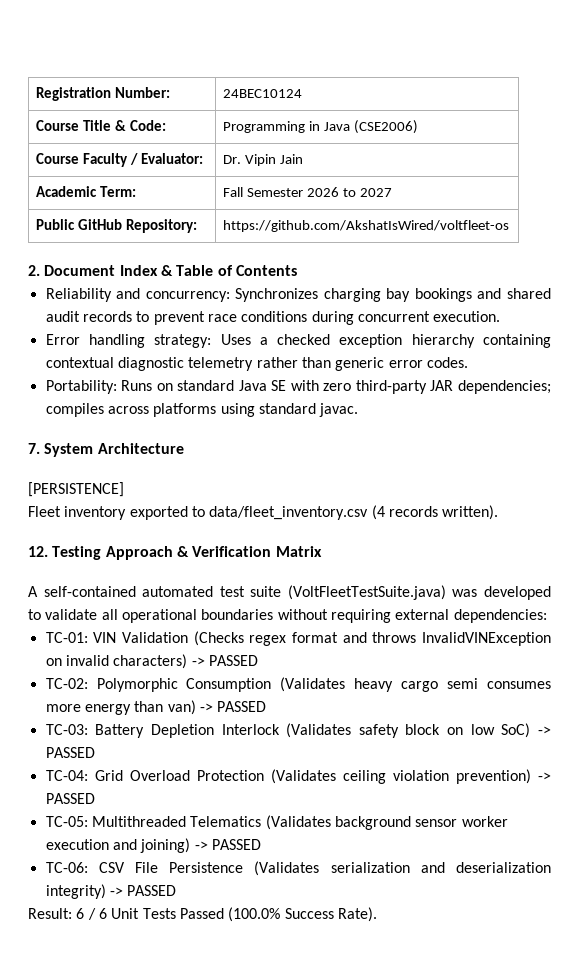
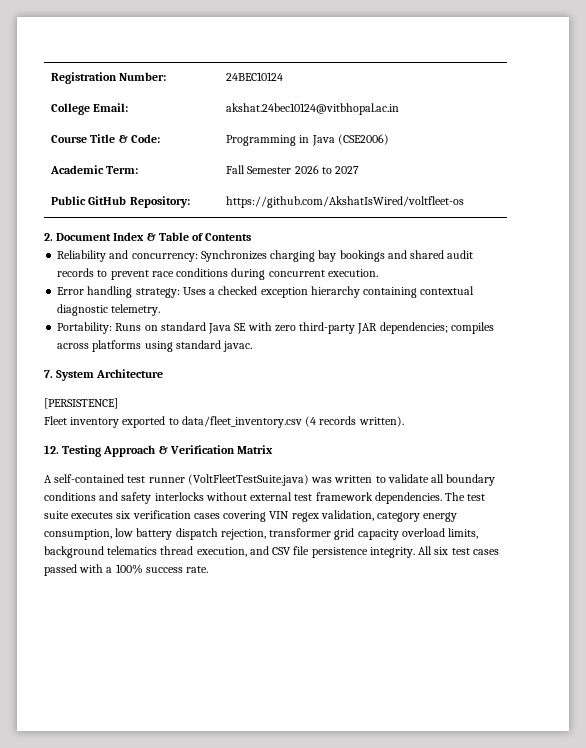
+ College Email: | akshat.24bec10124@vitbhopal.ac.in
- Course Faculty / Evaluator: | Dr. Vipin Jain
- Error handling strategy: Uses a checked exception hierarchy containing contextual diagnostic telemetry rather than generic error codes.
+ Error handling strategy: Uses a checked exception hierarchy containing contextual diagnostic telemetry.
- A self-contained automated test suite (VoltFleetTestSuite.java) was developed to validate all operational boundaries without requiring external dependencies:
- TC-01: VIN Validation (Checks regex format and throws InvalidVINException on invalid characters) -> PASSED
- TC-02: Polymorphic Consumption (Validates heavy cargo semi consumes more energy than van) -> PASSED
- TC-03: Battery Depletion Interlock (Validates safety block on low SoC) -> PASSED
- TC-04: Grid Overload Protection (Validates ceiling violation prevention) -> PASSED
- TC-05: Multithreaded Telematics (Validates background sensor worker execution and joining) -> PASSED
- TC-06: CSV File Persistence (Validates serialization and deserialization integrity) -> PASSED
- Result: 6 / 6 Unit Tests Passed (100.0% Success Rate).
+ A self-contained test runner (VoltFleetTestSuite.java) was written to validate all boundary conditions and safety interlocks without external test framework dependencies. The test suite executes six verification cases covering VIN regex validation, category energy consumption, low battery dispatch rejection, transformer grid capacity overload limits, background telematics thread execution, and CSV file persistence integrity. All six test cases passed with a 100% success rate.

